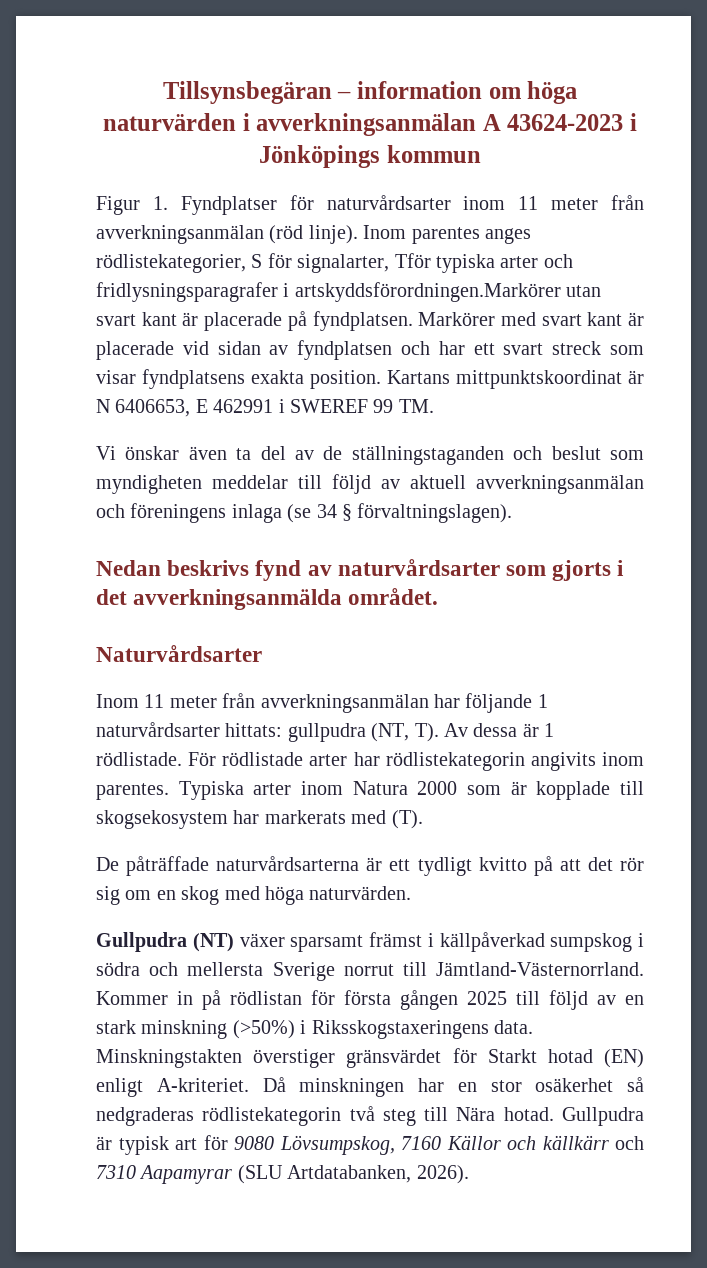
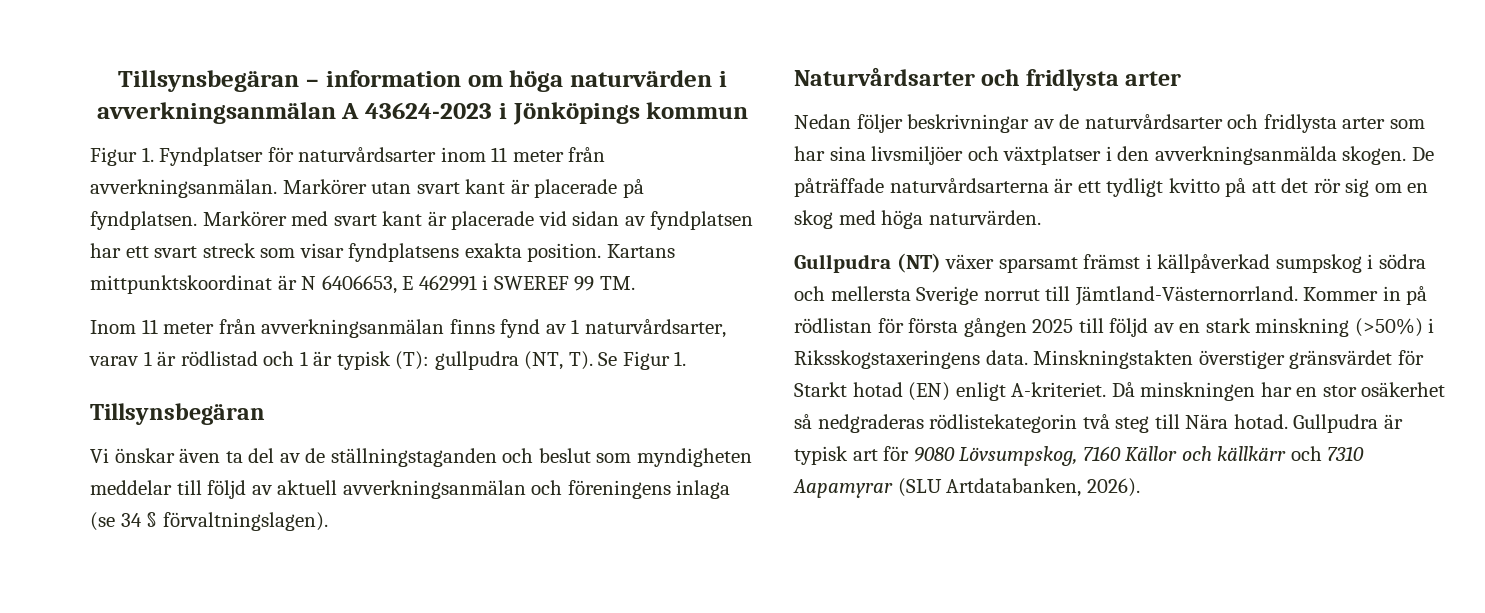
- Figur 1. Fyndplatser för naturvårdsarter inom 11 meter från avverkningsanmälan (röd linje). Inom parentes anges rödlistekategorier, S för signalarter, Tför typiska arter och fridlysningsparagrafer i artskyddsförordningen.Markörer utan svart kant är placerade på fyndplatsen.
+ Figur 1. Fyndplatser för naturvårdsarter inom 11 meter från avverkningsanmälan. Markörer utan svart kant är placerade på fyndplatsen.
- Markörer med svart kant är placerade vid sidan av fyndplatsen och har ett svart streck som visar fyndplatsens exakta position.
+ Markörer med svart kant är placerade vid sidan av fyndplatsen har ett svart streck som visar fyndplatsens exakta position.
+ Inom 11 meter från avverkningsanmälan finns fynd av 1 naturvårdsarter, varav 1 är rödlistad och 1 är typisk (T): gullpudra (NT, T). Se Figur 1.
+ Tillsynsbegäran
- Nedan beskrivs fynd av naturvårdsarter som gjorts i det avverkningsanmälda området.
- Naturvårdsarter
- Inom 11 meter från avverkningsanmälan har följande 1 naturvårdsarter hittats: gullpudra (NT, T). Av dessa är 1 rödlistade. För rödlistade arter har rödlistekategorin angivits inom parentes. Typiska arter inom Natura 2000 som är kopplade till skogsekosystem har markerats med (T).
- De påträffade naturvårdsarterna är ett tydligt kvitto på att det rör sig om en skog med höga naturvärden.
+ Naturvårdsarter och fridlysta arter
+ Nedan följer beskrivningar av de naturvårdsarter och fridlysta arter som har sina livsmiljöer och växtplatser i den avverkningsanmälda skogen. De påträffade naturvårdsarterna är ett tydligt kvitto på att det rör sig om en skog med höga naturvärden.

